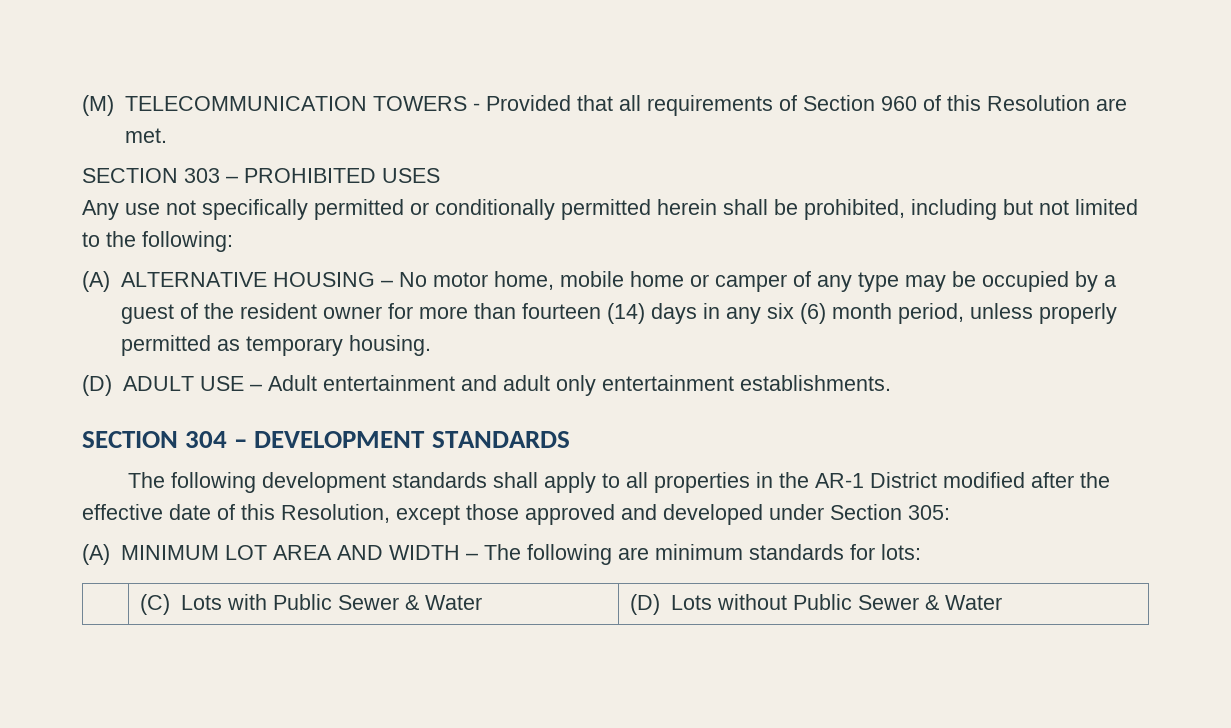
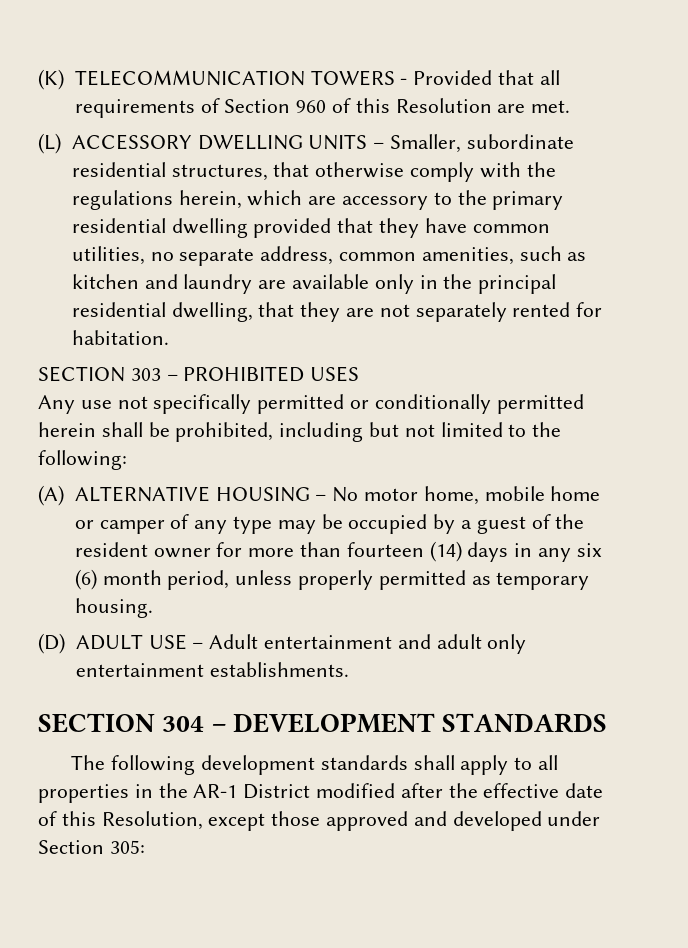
- (M) TELECOMMUNICATION TOWERS - Provided that all requirements of Section 960 of this Resolution are met.
+ (K) TELECOMMUNICATION TOWERS - Provided that all requirements of Section 960 of this Resolution are met.
+ (L) ACCESSORY DWELLING UNITS – Smaller, subordinate residential structures, that otherwise comply with the regulations herein, which are accessory to the primary residential dwelling provided that they have common utilities, no separate address, common amenities, such as kitchen and laundry are available only in the principal residential dwelling, that they are not separately rented for habitation.
- (A) MINIMUM LOT AREA AND WIDTH – The following are minimum standards for lots:
- | (C) Lots with Public Sewer & Water | (D) Lots without Public Sewer & Water

